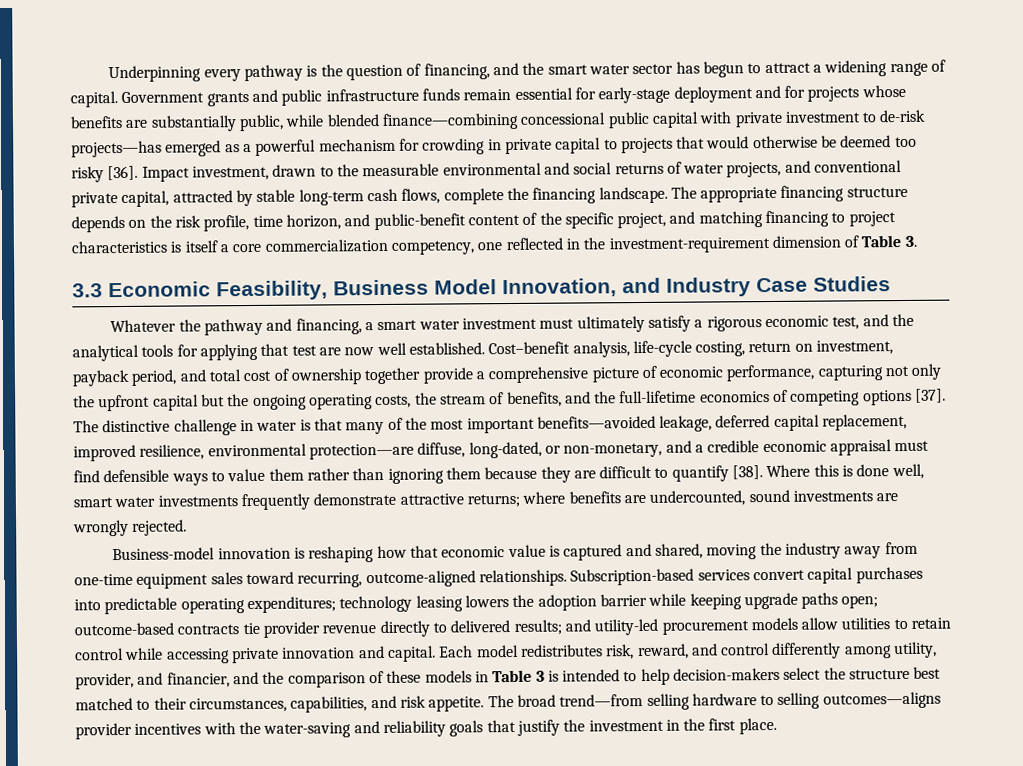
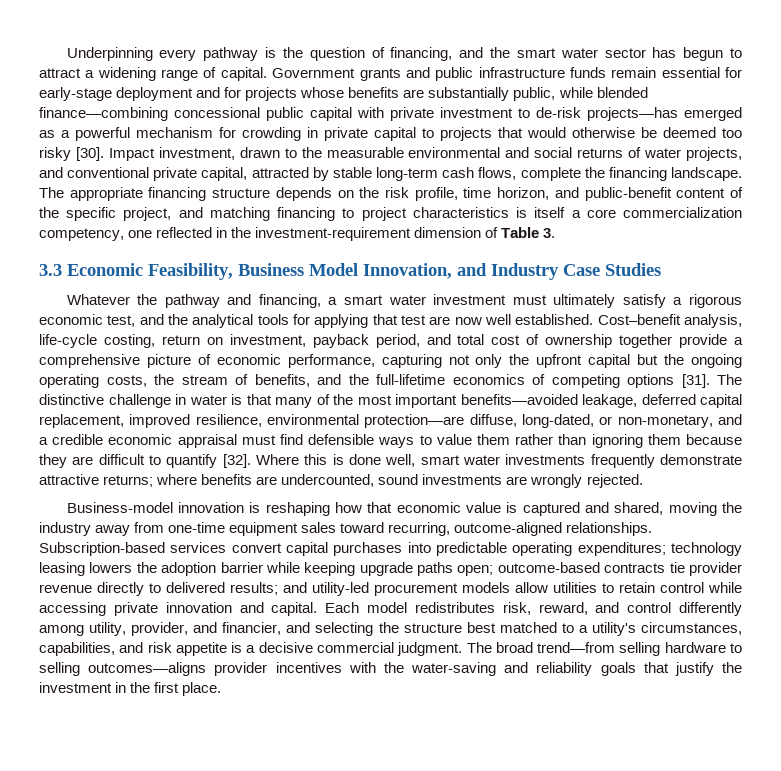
- Government grants and public infrastructure funds remain essential for early-stage deployment and for projects whose benefits are substantially public, while blended finance—combining concessional public capital with private investment to de-risk projects—has emerged as a powerful mechanism for crowding in private capital to projects that would otherwise be deemed too risky [36].
+ Government grants and public infrastructure funds remain essential for early-stage deployment and for projects whose benefits are substantially public, while blended finance—combining concessional public capital with private investment to de-risk projects—has emerged as a powerful mechanism for crowding in private capital to projects that would otherwise be deemed too risky [30].
- Cost–benefit analysis, life-cycle costing, return on investment, payback period, and total cost of ownership together provide a comprehensive picture of economic performance, capturing not only the upfront capital but the ongoing operating costs, the stream of benefits, and the full-lifetime economics of competing options [37].
+ Cost–benefit analysis, life-cycle costing, return on investment, payback period, and total cost of ownership together provide a comprehensive picture of economic performance, capturing not only the upfront capital but the ongoing operating costs, the stream of benefits, and the full-lifetime economics of competing options [31].
- The distinctive challenge in water is that many of the most important benefits—avoided leakage, deferred capital replacement, improved resilience, environmental protection—are diffuse, long-dated, or non-monetary, and a credible economic appraisal must find defensible ways to value them rather than ignoring them because they are difficult to quantify [38].
+ The distinctive challenge in water is that many of the most important benefits—avoided leakage, deferred capital replacement, improved resilience, environmental protection—are diffuse, long-dated, or non-monetary, and a credible economic appraisal must find defensible ways to value them rather than ignoring them because they are difficult to quantify [32].
- Each model redistributes risk, reward, and control differently among utility, provider, and financier, and the comparison of these models in Table 3 is intended to help decision-makers select the structure best matched to their circumstances, capabilities, and risk appetite.
+ Each model redistributes risk, reward, and control differently among utility, provider, and financier, and selecting the structure best matched to a utility's circumstances, capabilities, and risk appetite is a decisive commercial judgment.

